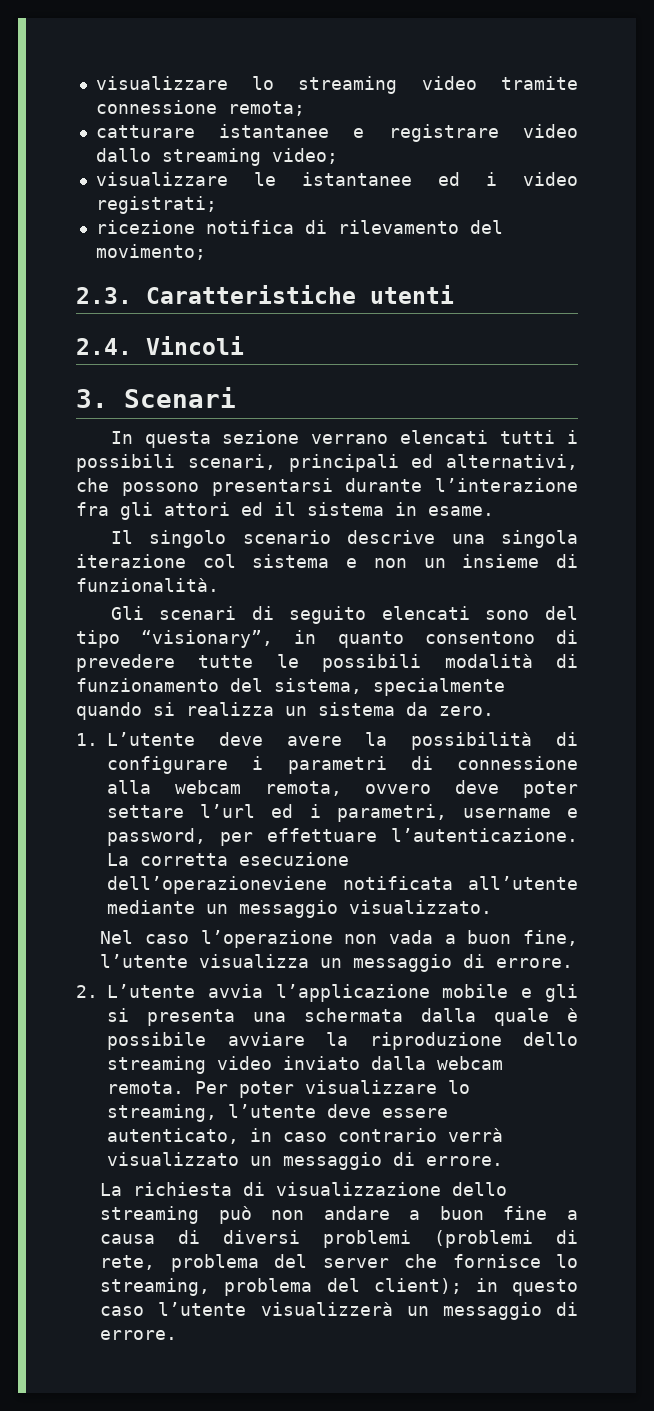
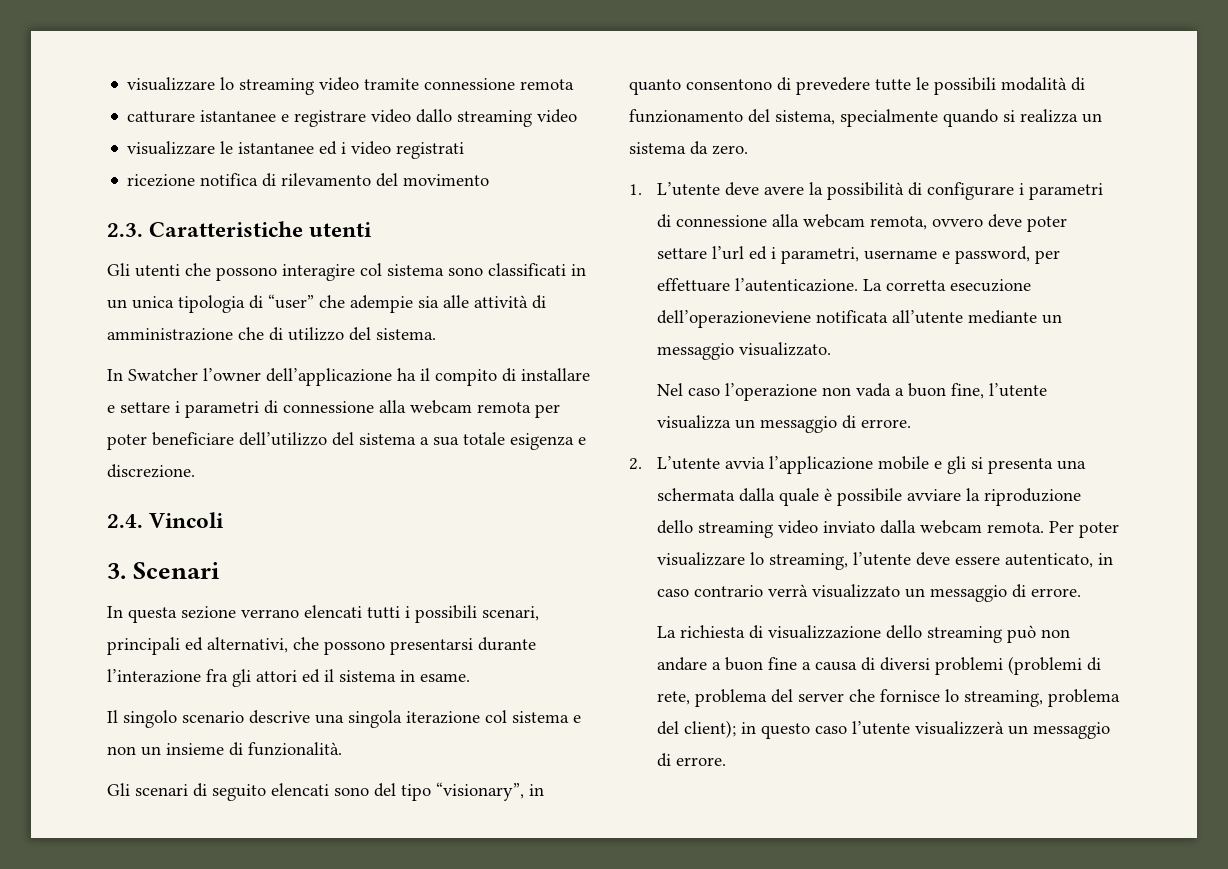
- visualizzare lo streaming video tramite connessione remota;
+ visualizzare lo streaming video tramite connessione remota
- catturare istantanee e registrare video dallo streaming video;
+ catturare istantanee e registrare video dallo streaming video
- visualizzare le istantanee ed i video registrati;
+ visualizzare le istantanee ed i video registrati
- ricezione notifica di rilevamento del movimento;
+ ricezione notifica di rilevamento del movimento
+ Gli utenti che possono interagire col sistema sono classificati in un unica tipologia di “user” che adempie sia alle attività di amministrazione che di utilizzo del sistema.
+ In Swatcher l’owner dell’applicazione ha il compito di installare e settare i parametri di connessione alla webcam remota per poter beneficiare dell’utilizzo del sistema a sua totale esigenza e discrezione.

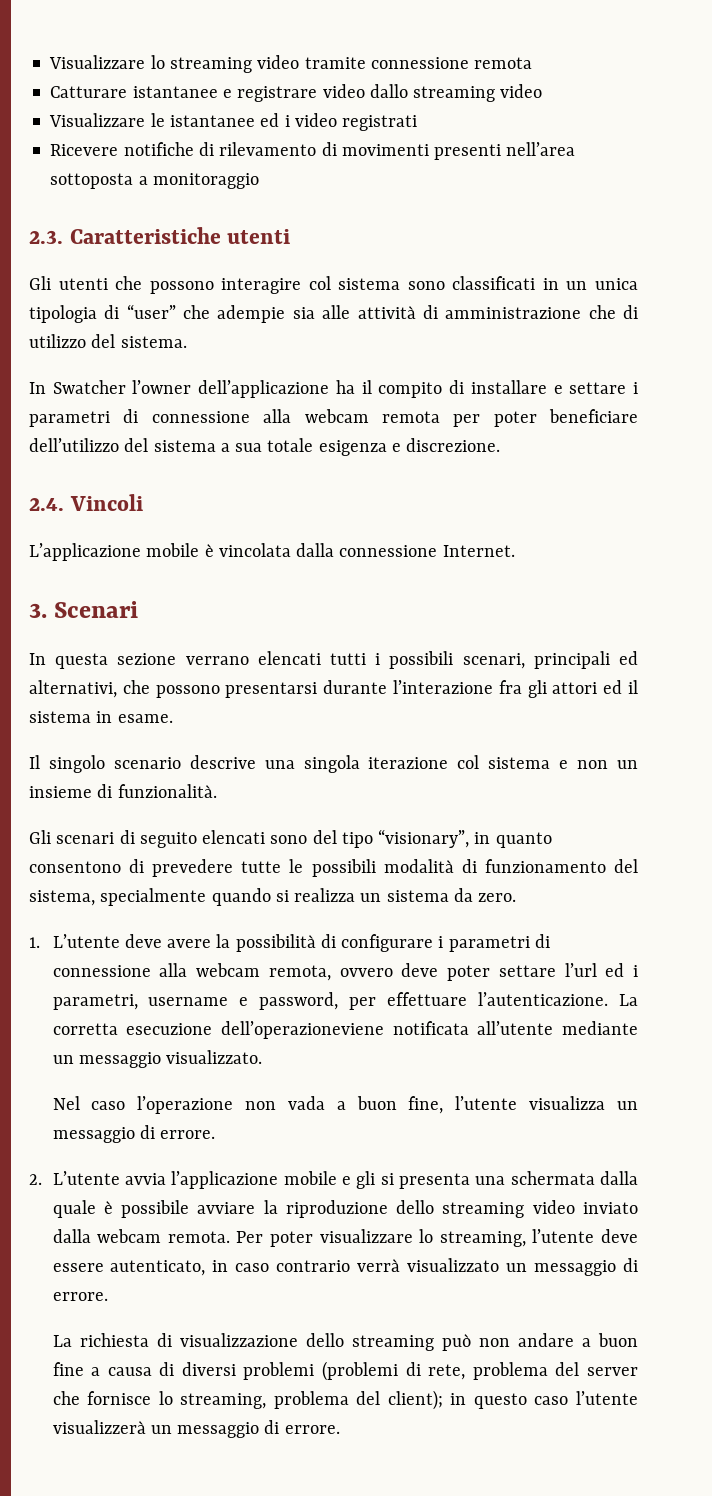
- visualizzare lo streaming video tramite connessione remota
+ Visualizzare lo streaming video tramite connessione remota
- catturare istantanee e registrare video dallo streaming video
+ Catturare istantanee e registrare video dallo streaming video
- visualizzare le istantanee ed i video registrati
+ Visualizzare le istantanee ed i video registrati
- ricezione notifica di rilevamento del movimento
+ Ricevere notifiche di rilevamento di movimenti presenti nell’area sottoposta a monitoraggio
+ L’applicazione mobile è vincolata dalla connessione Internet.

